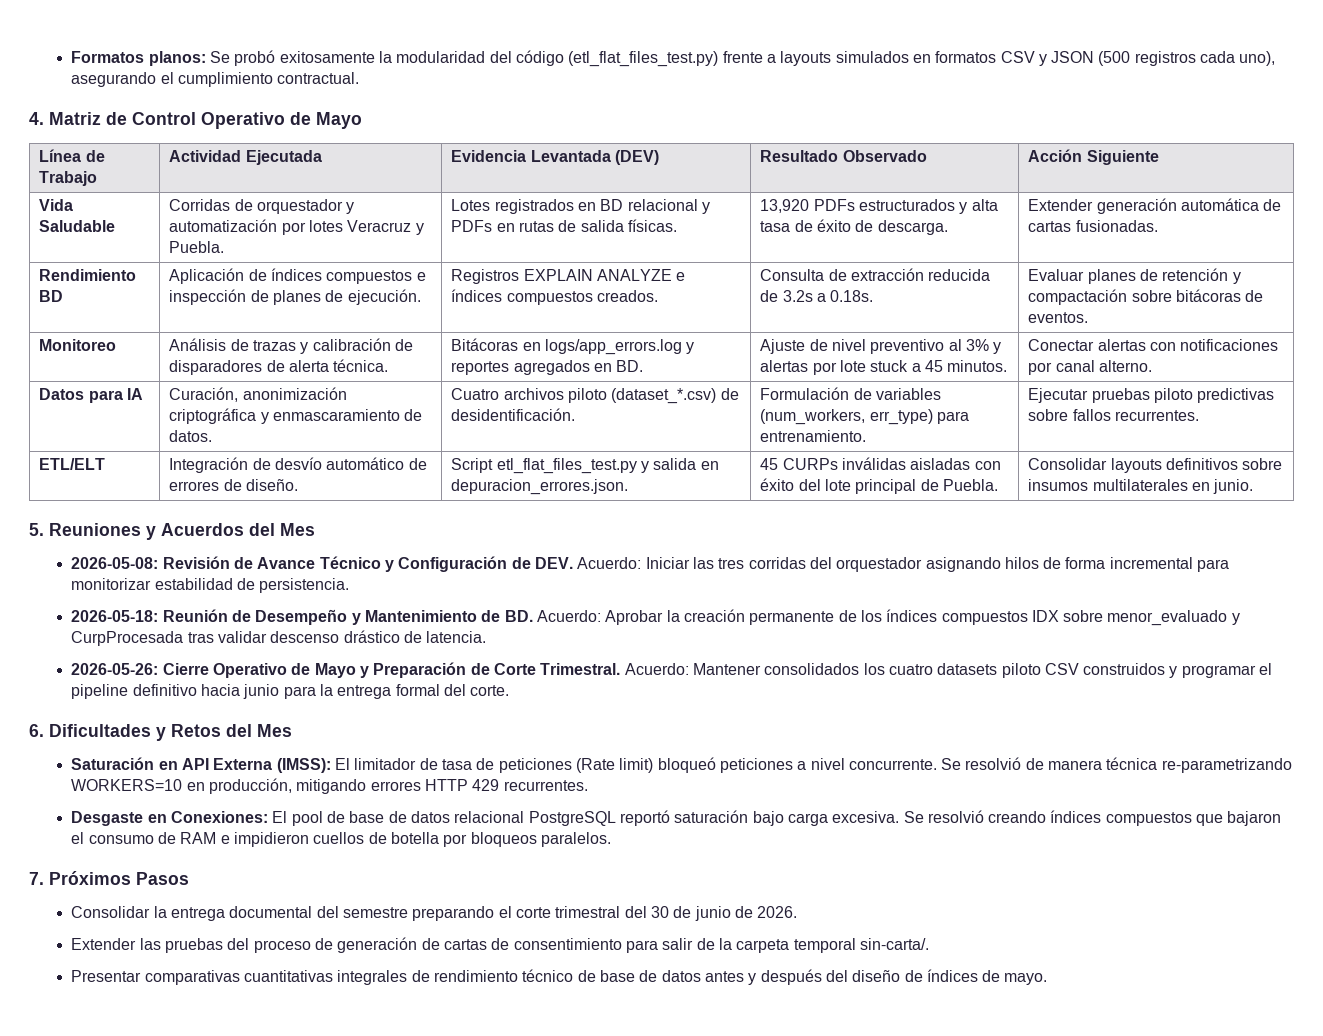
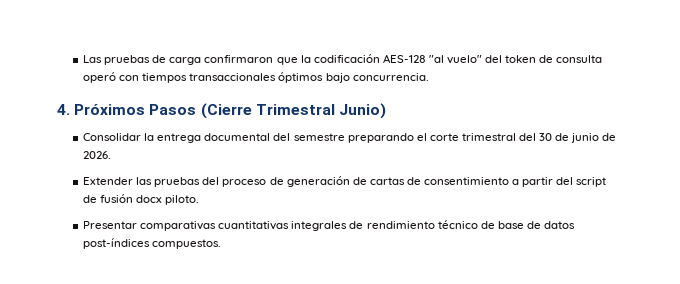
- Formatos planos: Se probó exitosamente la modularidad del código (etl_flat_files_test.py) frente a layouts simulados en formatos CSV y JSON (500 registros cada uno), asegurando el cumplimiento contractual.
- 4. Matriz de Control Operativo de Mayo
- Línea de Trabajo | Actividad Ejecutada | Evidencia Levantada (DEV) | Resultado Observado | Acción Siguiente
- Vida Saludable | Corridas de orquestador y automatización por lotes Veracruz y Puebla. | Lotes registrados en BD relacional y PDFs en rutas de salida físicas. | 13,920 PDFs estructurados y alta tasa de éxito de descarga. | Extender generación automática de cartas fusionadas.
- Rendimiento BD | Aplicación de índices compuestos e inspección de planes de ejecución. | Registros EXPLAIN ANALYZE e índices compuestos creados. | Consulta de extracción reducida de 3.2s a 0.18s. | Evaluar planes de retención y compactación sobre bitácoras de eventos.
- Monitoreo | Análisis de trazas y calibración de disparadores de alerta técnica. | Bitácoras en logs/app_errors.log y reportes agregados en BD. | Ajuste de nivel preventivo al 3% y alertas por lote stuck a 45 minutos. | Conectar alertas con notificaciones por canal alterno.
- Datos para IA | Curación, anonimización criptográfica y enmascaramiento de datos. | Cuatro archivos piloto (dataset_*.csv) de desidentificación. | Formulación de variables (num_workers, err_type) para entrenamiento. | Ejecutar pruebas piloto predictivas sobre fallos recurrentes.
- ETL/ELT | Integración de desvío automático de errores de diseño. | Script etl_flat_files_test.py y salida en depuracion_errores.json. | 45 CURPs inválidas aisladas con éxito del lote principal de Puebla. | Consolidar layouts definitivos sobre insumos multilaterales en junio.
- 5. Reuniones y Acuerdos del Mes
- 2026-05-08: Revisión de Avance Técnico y Configuración de DEV. Acuerdo: Iniciar las tres corridas del orquestador asignando hilos de forma incremental para monitorizar estabilidad de persistencia.
- 2026-05-18: Reunión de Desempeño y Mantenimiento de BD. Acuerdo: Aprobar la creación permanente de los índices compuestos IDX sobre menor_evaluado y CurpProcesada tras validar descenso drástico de latencia.
- 2026-05-26: Cierre Operativo de Mayo y Preparación de Corte Trimestral. Acuerdo: Mantener consolidados los cuatro datasets piloto CSV construidos y programar el pipeline definitivo hacia junio para la entrega formal del corte.
- 6. Dificultades y Retos del Mes
- Saturación en API Externa (IMSS): El limitador de tasa de peticiones (Rate limit) bloqueó peticiones a nivel concurrente. Se resolvió de manera técnica re-parametrizando WORKERS=10 en producción, mitigando errores HTTP 429 recurrentes.
- Desgaste en Conexiones: El pool de base de datos relacional PostgreSQL reportó saturación bajo carga excesiva. Se resolvió creando índices compuestos que bajaron el consumo de RAM e impidieron cuellos de botella por bloqueos paralelos.
- 7. Próximos Pasos
+ Las pruebas de carga confirmaron que la codificación AES-128 "al vuelo" del token de consulta operó con tiempos transaccionales óptimos bajo concurrencia.
+ 4. Próximos Pasos (Cierre Trimestral Junio)
- Extender las pruebas del proceso de generación de cartas de consentimiento para salir de la carpeta temporal sin-carta/.
+ Extender las pruebas del proceso de generación de cartas de consentimiento a partir del script de fusión docx piloto.
- Presentar comparativas cuantitativas integrales de rendimiento técnico de base de datos antes y después del diseño de índices de mayo.
+ Presentar comparativas cuantitativas integrales de rendimiento técnico de base de datos post-índices compuestos.

